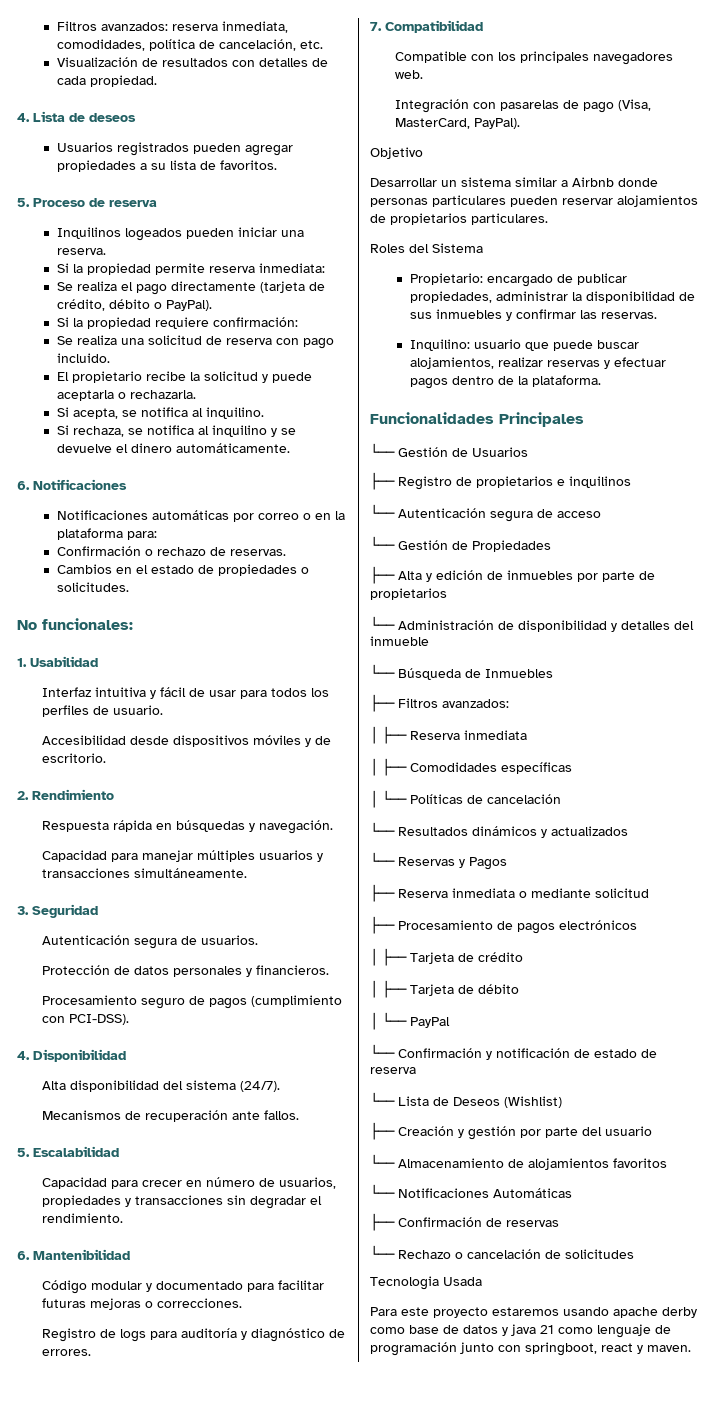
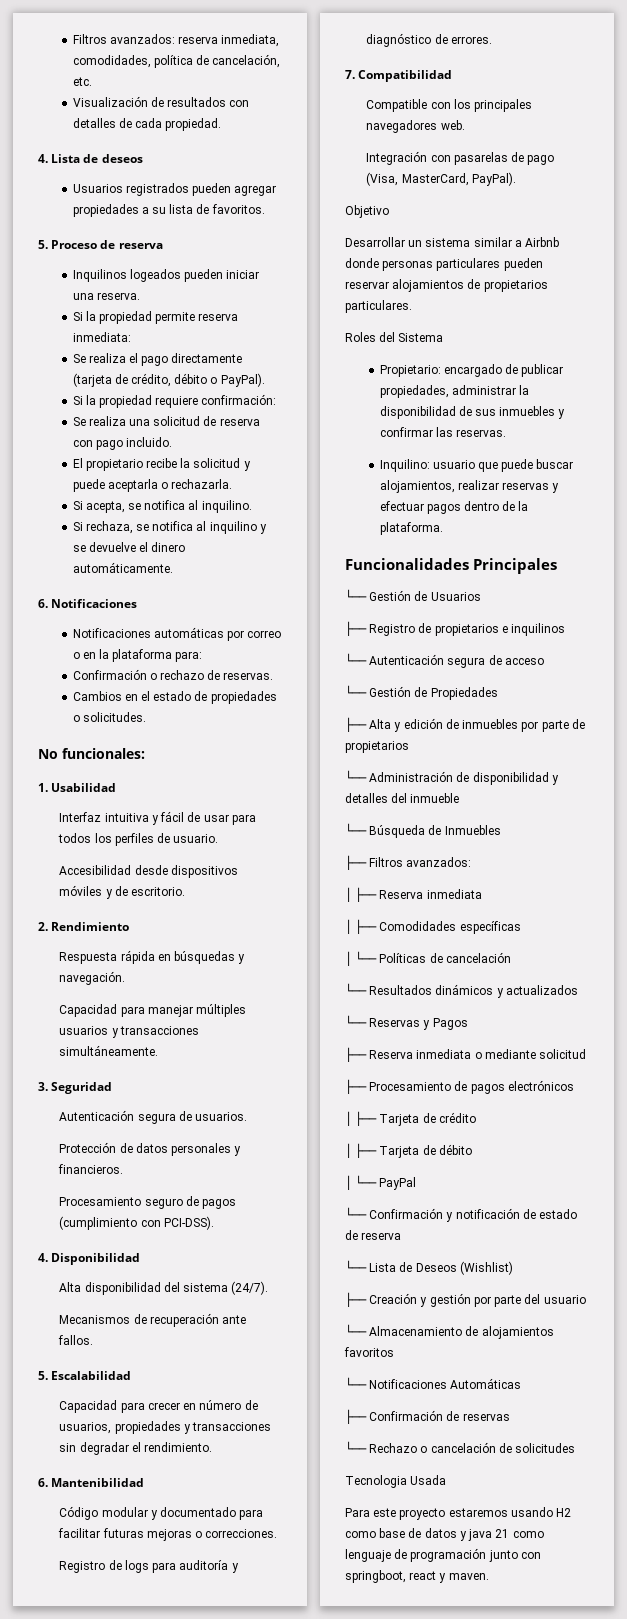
- Para este proyecto estaremos usando apache derby como base de datos y java 21 como lenguaje de programación junto con springboot, react y maven.
+ Para este proyecto estaremos usando H2 como base de datos y java 21 como lenguaje de programación junto con springboot, react y maven.

